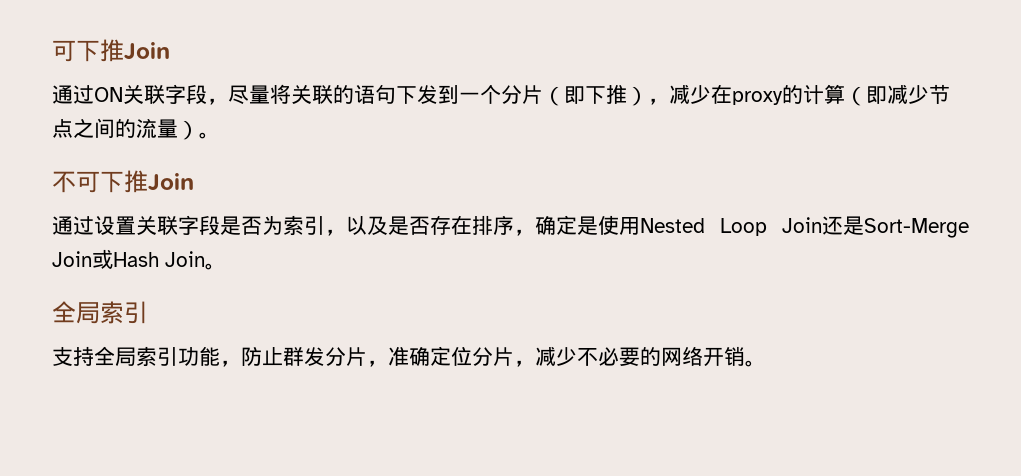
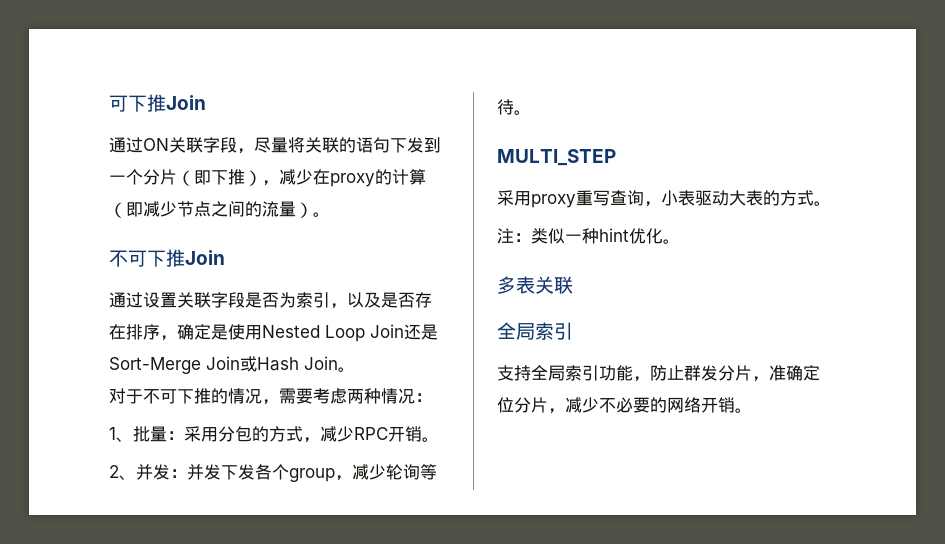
+ 对于不可下推的情况，需要考虑两种情况：
+ 1、批量：采用分包的方式，减少RPC开销。
+ 2、并发：并发下发各个group，减少轮询等待。
+ MULTI_STEP
+ 采用proxy重写查询，小表驱动大表的方式。
+ 注：类似一种hint优化。
+ 多表关联

